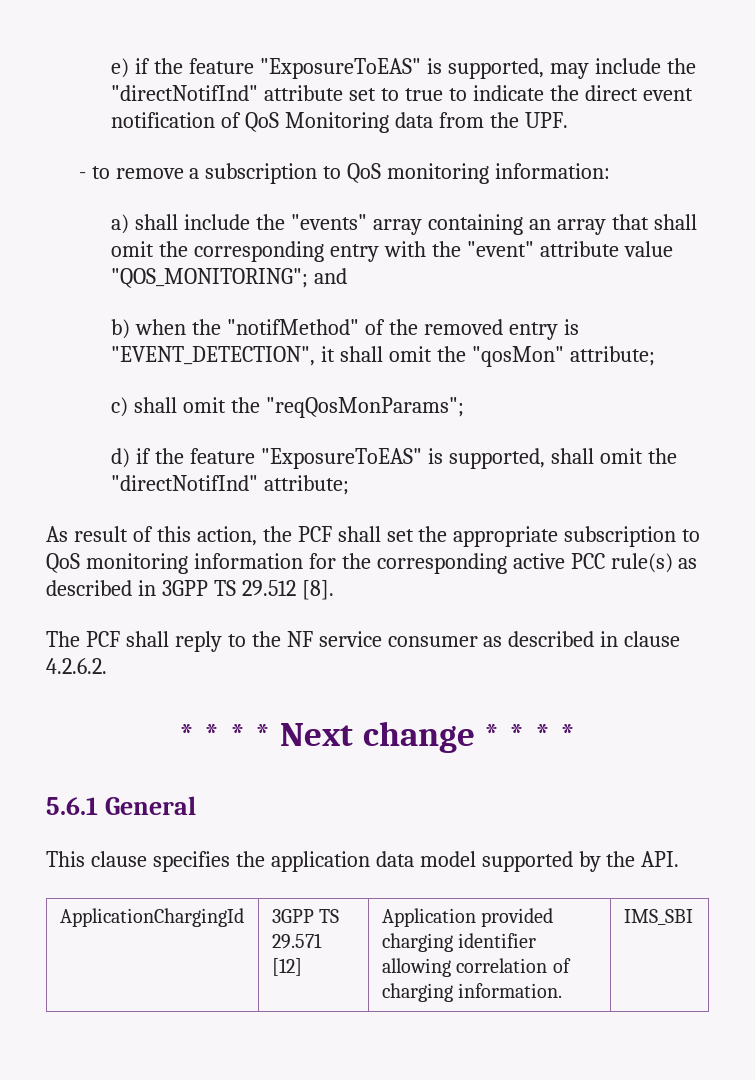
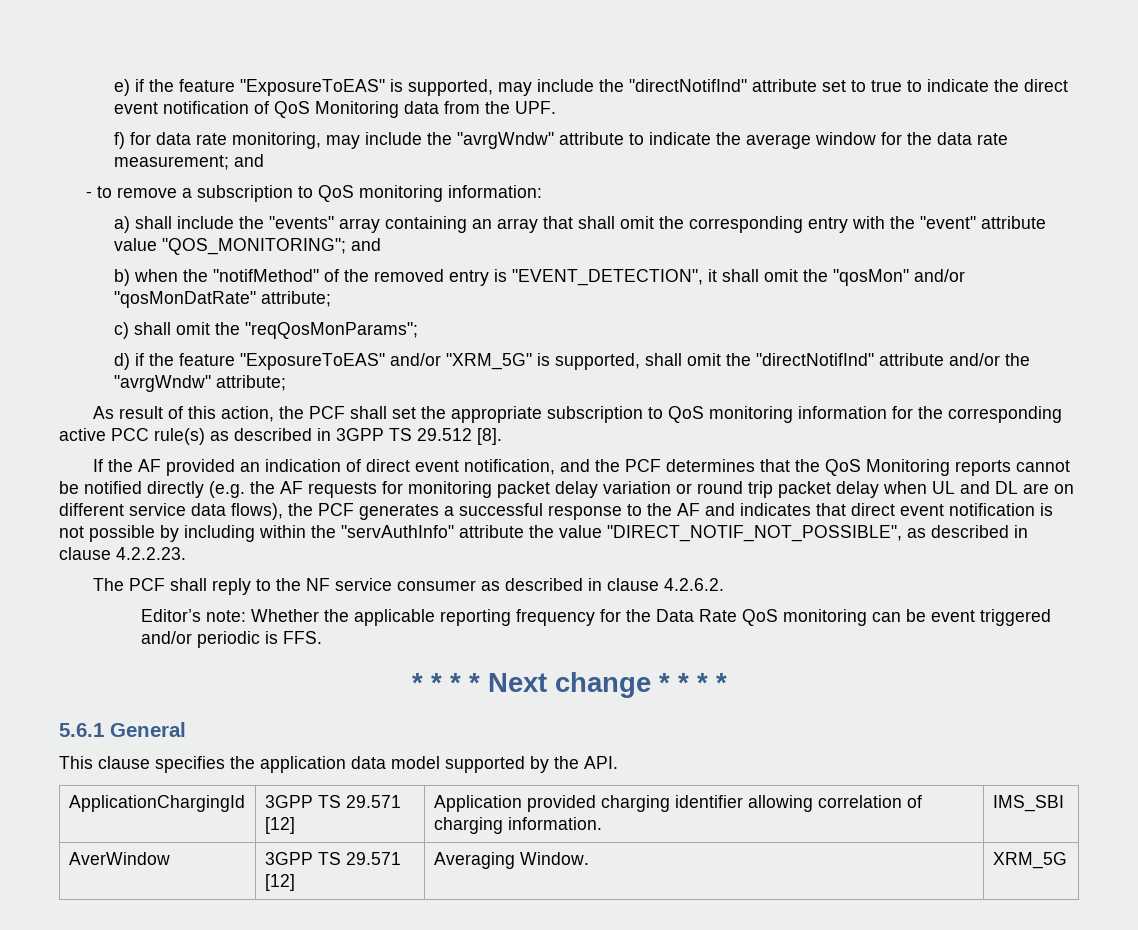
+ f) for data rate monitoring, may include the "avrgWndw" attribute to indicate the average window for the data rate measurement; and
- b) when the "notifMethod" of the removed entry is "EVENT_DETECTION", it shall omit the "qosMon" attribute;
+ b) when the "notifMethod" of the removed entry is "EVENT_DETECTION", it shall omit the "qosMon" and/or "qosMonDatRate" attribute;
- d) if the feature "ExposureToEAS" is supported, shall omit the "directNotifInd" attribute;
+ d) if the feature "ExposureToEAS" and/or "XRM_5G" is supported, shall omit the "directNotifInd" attribute and/or the "avrgWndw" attribute;
+ If the AF provided an indication of direct event notification, and the PCF determines that the QoS Monitoring reports cannot be notified directly (e.g. the AF requests for monitoring packet delay variation or round trip packet delay when UL and DL are on different service data flows), the PCF generates a successful response to the AF and indicates that direct event notification is not possible by including within the "servAuthInfo" attribute the value "DIRECT_NOTIF_NOT_POSSIBLE", as described in clause 4.2.2.23.
+ Editor’s note: Whether the applicable reporting frequency for the Data Rate QoS monitoring can be event triggered and/or periodic is FFS.
+ AverWindow | 3GPP TS 29.571 [12] | Averaging Window. | XRM_5G

